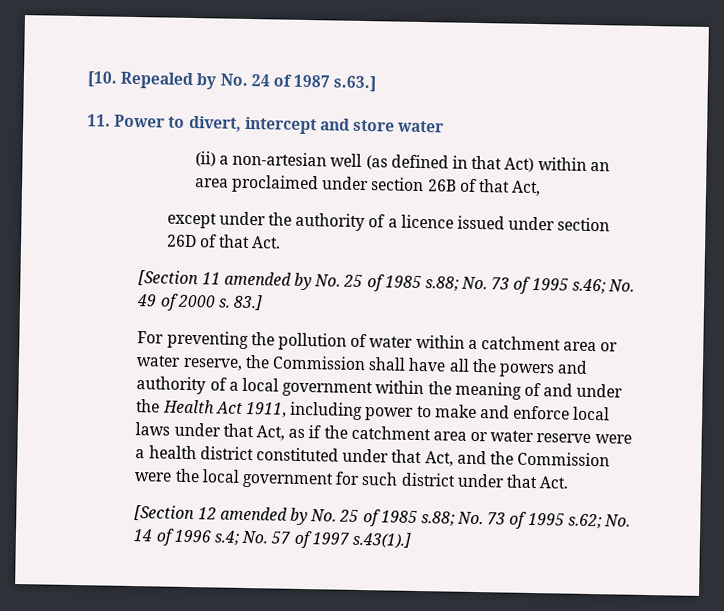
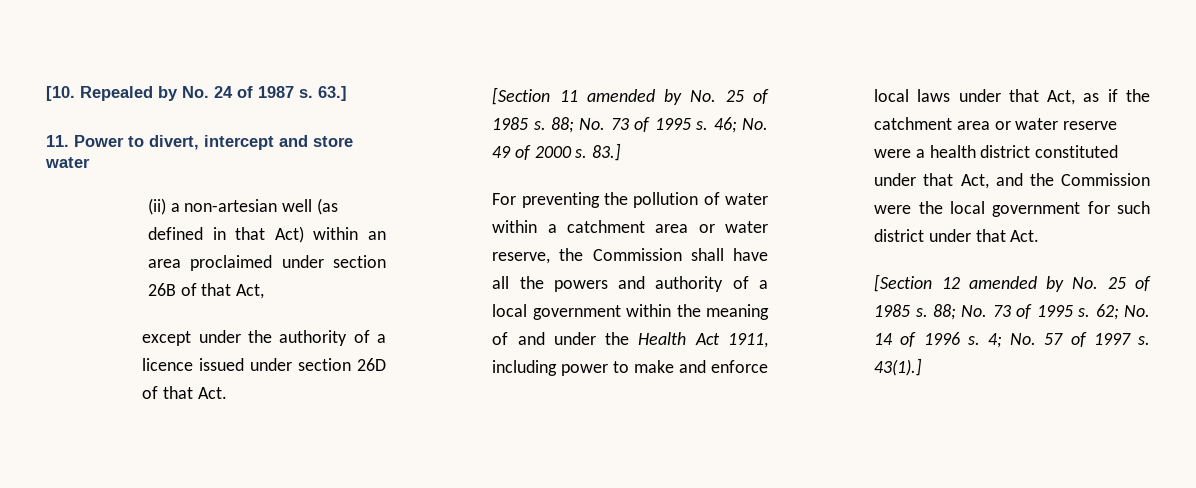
- [10. Repealed by No. 24 of 1987 s.63.]
+ [10. Repealed by No. 24 of 1987 s. 63.]
- [Section 11 amended by No. 25 of 1985 s.88; No. 73 of 1995 s.46; No. 49 of 2000 s.
+ [Section 11 amended by No. 25 of 1985 s. 88; No. 73 of 1995 s. 46; No. 49 of 2000 s.
- [Section 12 amended by No. 25 of 1985 s.88; No. 73 of 1995 s.62; No. 14 of 1996 s.4; No. 57 of 1997 s.43(1).]
+ [Section 12 amended by No. 25 of 1985 s. 88; No. 73 of 1995 s. 62; No. 14 of 1996 s. 4; No. 57 of 1997 s. 43(1).]

